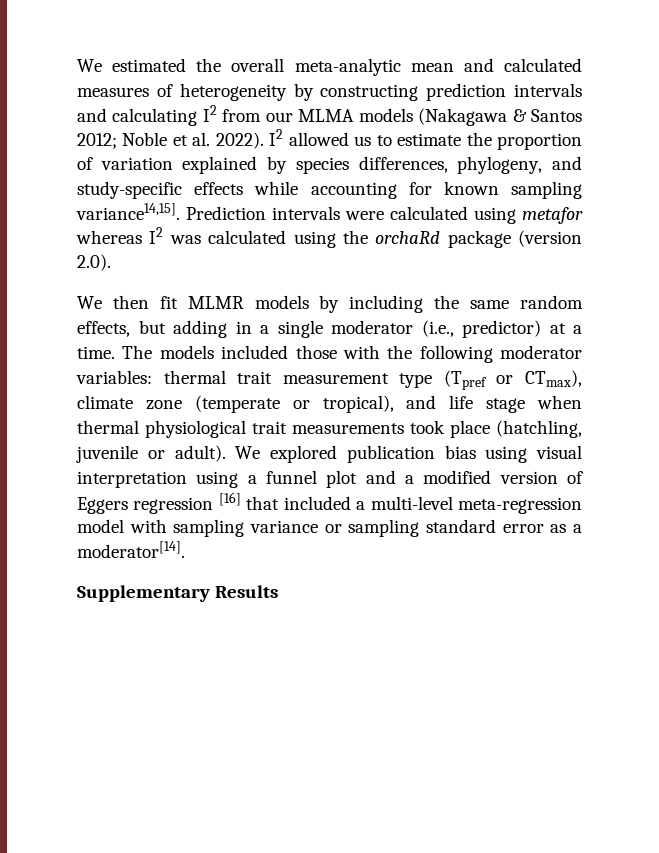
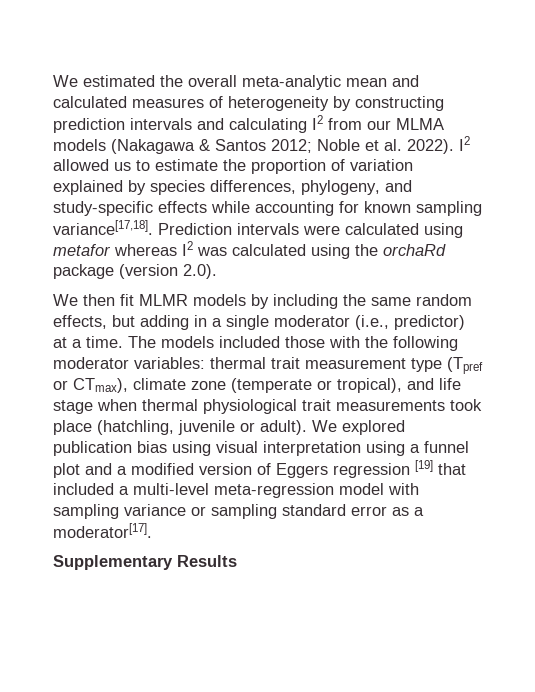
- I2 allowed us to estimate the proportion of variation explained by species differences, phylogeny, and study-specific effects while accounting for known sampling variance14,15].
+ I2 allowed us to estimate the proportion of variation explained by species differences, phylogeny, and study-specific effects while accounting for known sampling variance[17,18].
- We explored publication bias using visual interpretation using a funnel plot and a modified version of Eggers regression [16] that included a multi-level meta-regression model with sampling variance or sampling standard error as a moderator[14].
+ We explored publication bias using visual interpretation using a funnel plot and a modified version of Eggers regression [19] that included a multi-level meta-regression model with sampling variance or sampling standard error as a moderator[17].

